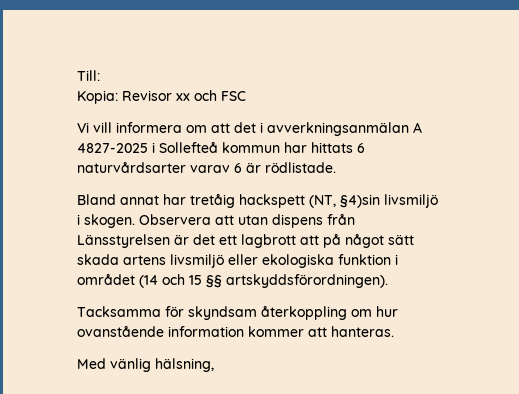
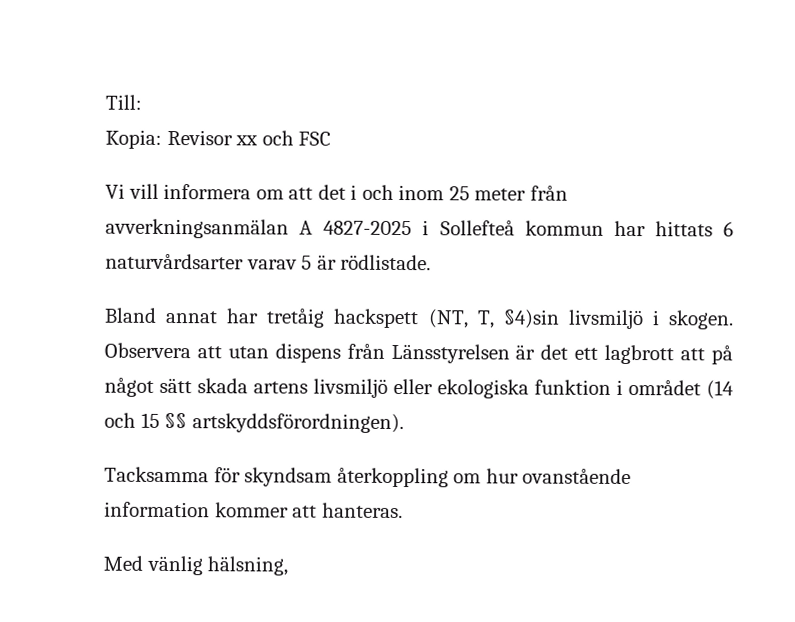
- Vi vill informera om att det i avverkningsanmälan A 4827-2025 i Sollefteå kommun har hittats 6 naturvårdsarter varav 6 är rödlistade.
+ Vi vill informera om att det i och inom 25 meter från avverkningsanmälan A 4827-2025 i Sollefteå kommun har hittats 6 naturvårdsarter varav 5 är rödlistade.
- Bland annat har tretåig hackspett (NT, §4)sin livsmiljö i skogen.
+ Bland annat har tretåig hackspett (NT, T, §4)sin livsmiljö i skogen.

